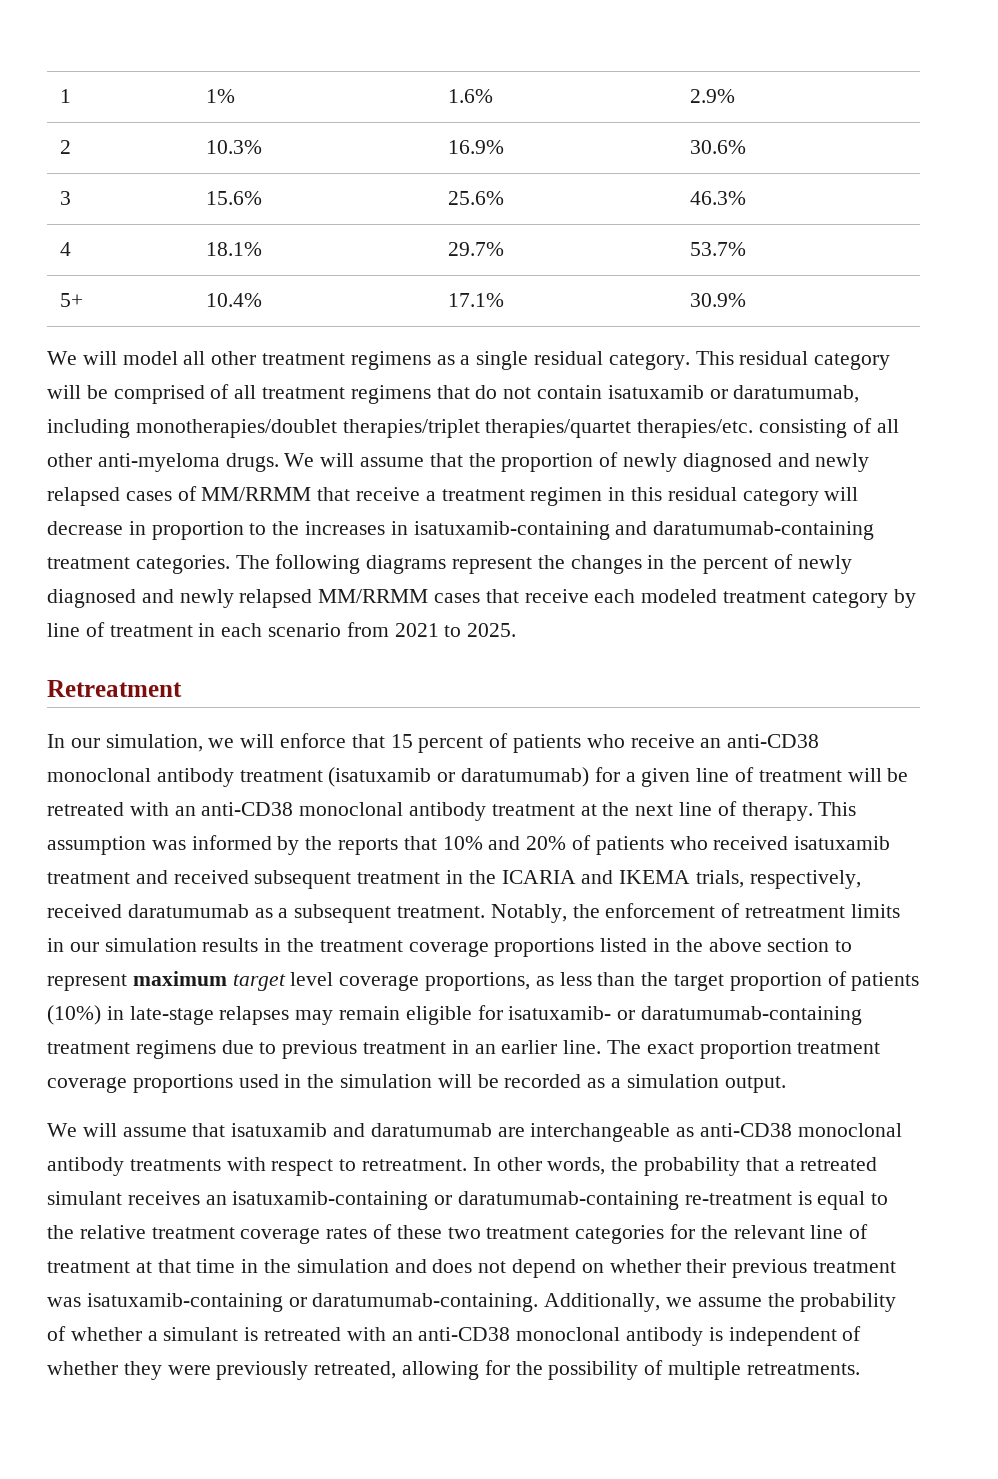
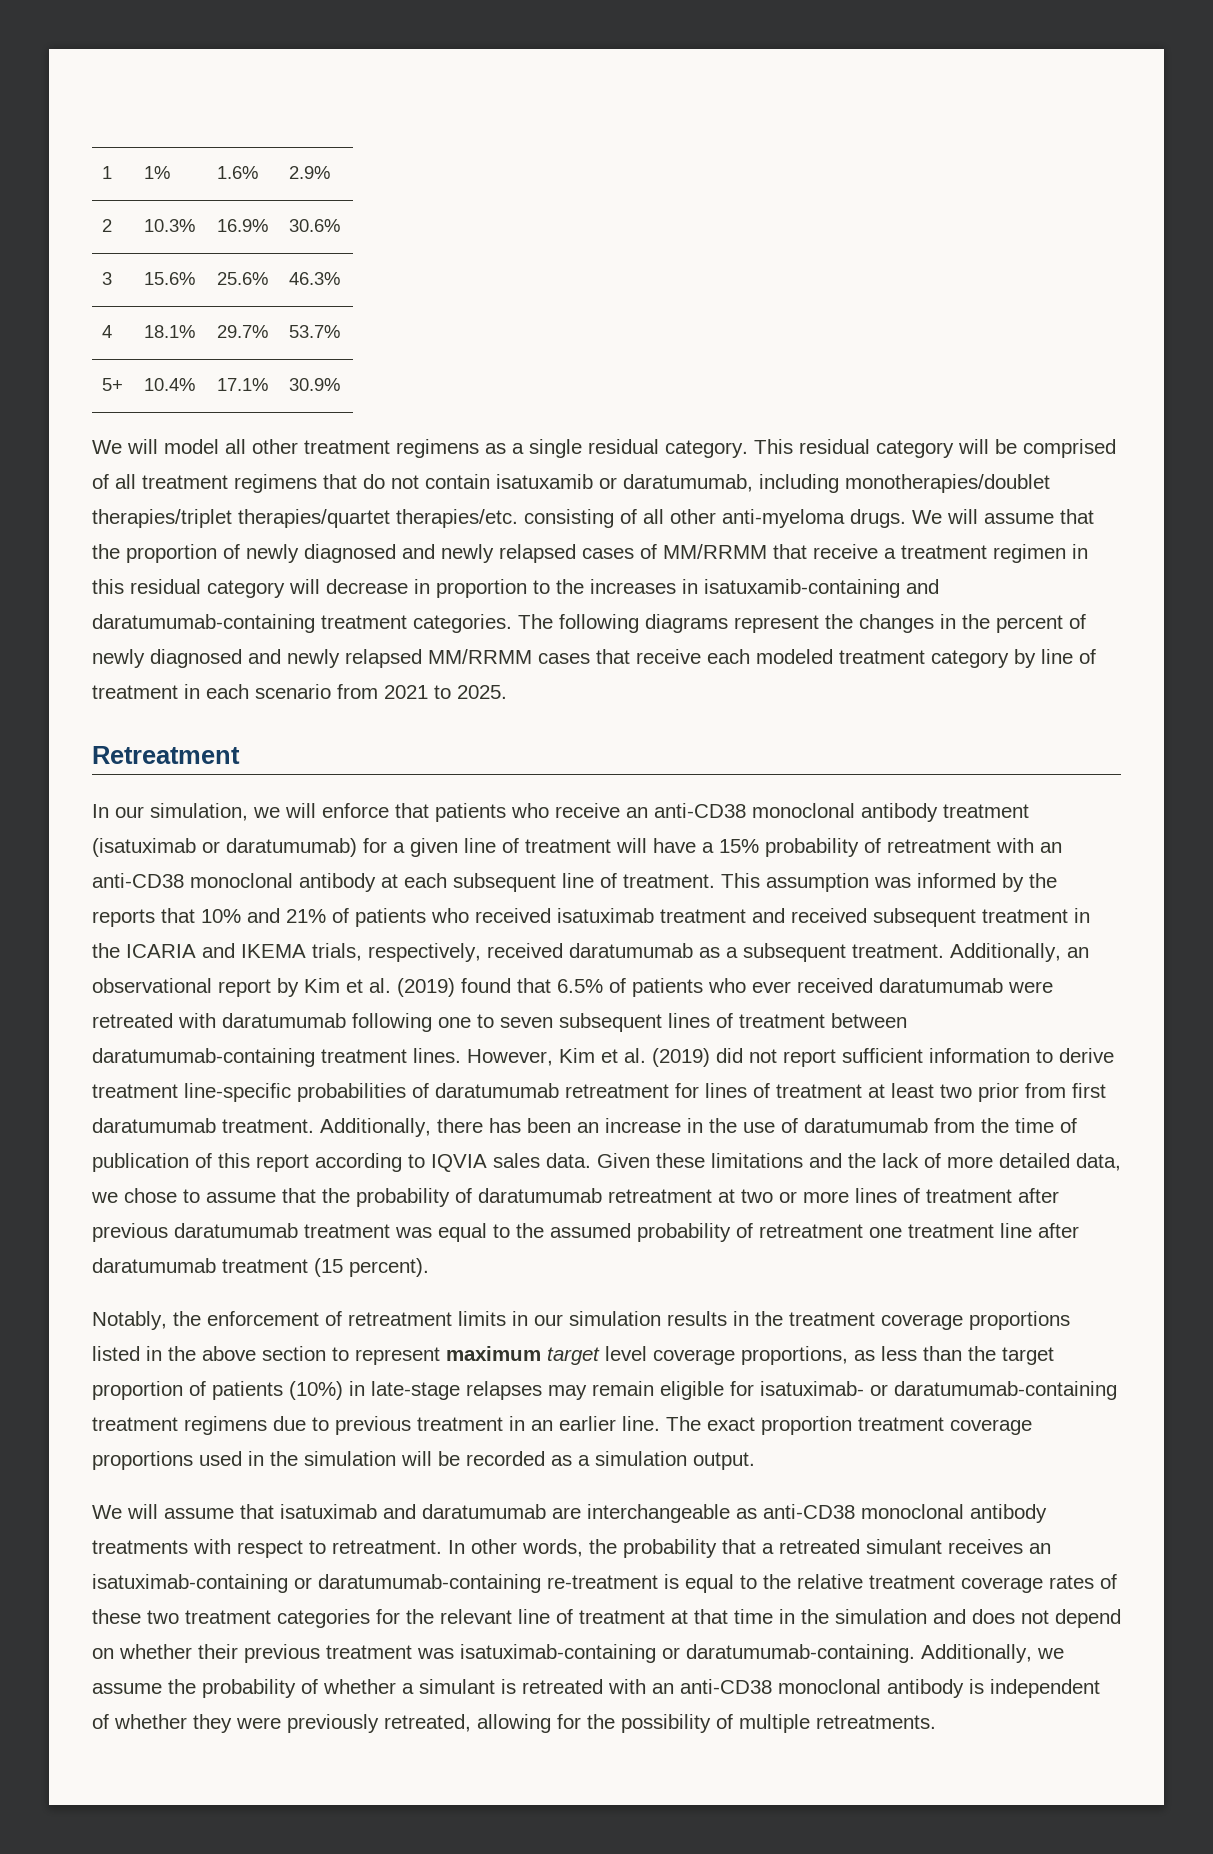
- In our simulation, we will enforce that 15 percent of patients who receive an anti-CD38 monoclonal antibody treatment (isatuxamib or daratumumab) for a given line of treatment will be retreated with an anti-CD38 monoclonal antibody treatment at the next line of therapy.
+ In our simulation, we will enforce that patients who receive an anti-CD38 monoclonal antibody treatment (isatuximab or daratumumab) for a given line of treatment will have a 15% probability of retreatment with an anti-CD38 monoclonal antibody at each subsequent line of treatment.
- This assumption was informed by the reports that 10% and 20% of patients who received isatuxamib treatment and received subsequent treatment in the ICARIA and IKEMA trials, respectively, received daratumumab as a subsequent treatment. Notably, the enforcement of retreatment limits in our simulation results in the treatment coverage proportions listed in the above section to represent maximum target level coverage proportions, as less than the target proportion of patients (10%) in late-stage relapses may remain eligible for isatuxamib- or daratumumab-containing treatment regimens due to previous treatment in an earlier line.
+ This assumption was informed by the reports that 10% and 21% of patients who received isatuximab treatment and received subsequent treatment in the ICARIA and IKEMA trials, respectively, received daratumumab as a subsequent treatment. Additionally, an observational report by Kim et al. (2019) found that 6.5% of patients who ever received daratumumab were retreated with daratumumab following one to seven subsequent lines of treatment between daratumumab-containing treatment lines. However, Kim et al. (2019) did not report sufficient information to derive treatment line-specific probabilities of daratumumab retreatment for lines of treatment at least two prior from first daratumumab treatment. Additionally, there has been an increase in the use of daratumumab from the time of publication of this report according to IQVIA sales data. Given these limitations and the lack of more detailed data, we chose to assume that the probability of daratumumab retreatment at two or more lines of treatment after previous daratumumab treatment was equal to the assumed probability of retreatment one treatment line after daratumumab treatment (15 percent).
+ Notably, the enforcement of retreatment limits in our simulation results in the treatment coverage proportions listed in the above section to represent maximum target level coverage proportions, as less than the target proportion of patients (10%) in late-stage relapses may remain eligible for isatuximab- or daratumumab-containing treatment regimens due to previous treatment in an earlier line.
- We will assume that isatuxamib and daratumumab are interchangeable as anti-CD38 monoclonal antibody treatments with respect to retreatment.
+ We will assume that isatuximab and daratumumab are interchangeable as anti-CD38 monoclonal antibody treatments with respect to retreatment.
- In other words, the probability that a retreated simulant receives an isatuxamib-containing or daratumumab-containing re-treatment is equal to the relative treatment coverage rates of these two treatment categories for the relevant line of treatment at that time in the simulation and does not depend on whether their previous treatment was isatuxamib-containing or daratumumab-containing.
+ In other words, the probability that a retreated simulant receives an isatuximab-containing or daratumumab-containing re-treatment is equal to the relative treatment coverage rates of these two treatment categories for the relevant line of treatment at that time in the simulation and does not depend on whether their previous treatment was isatuximab-containing or daratumumab-containing.

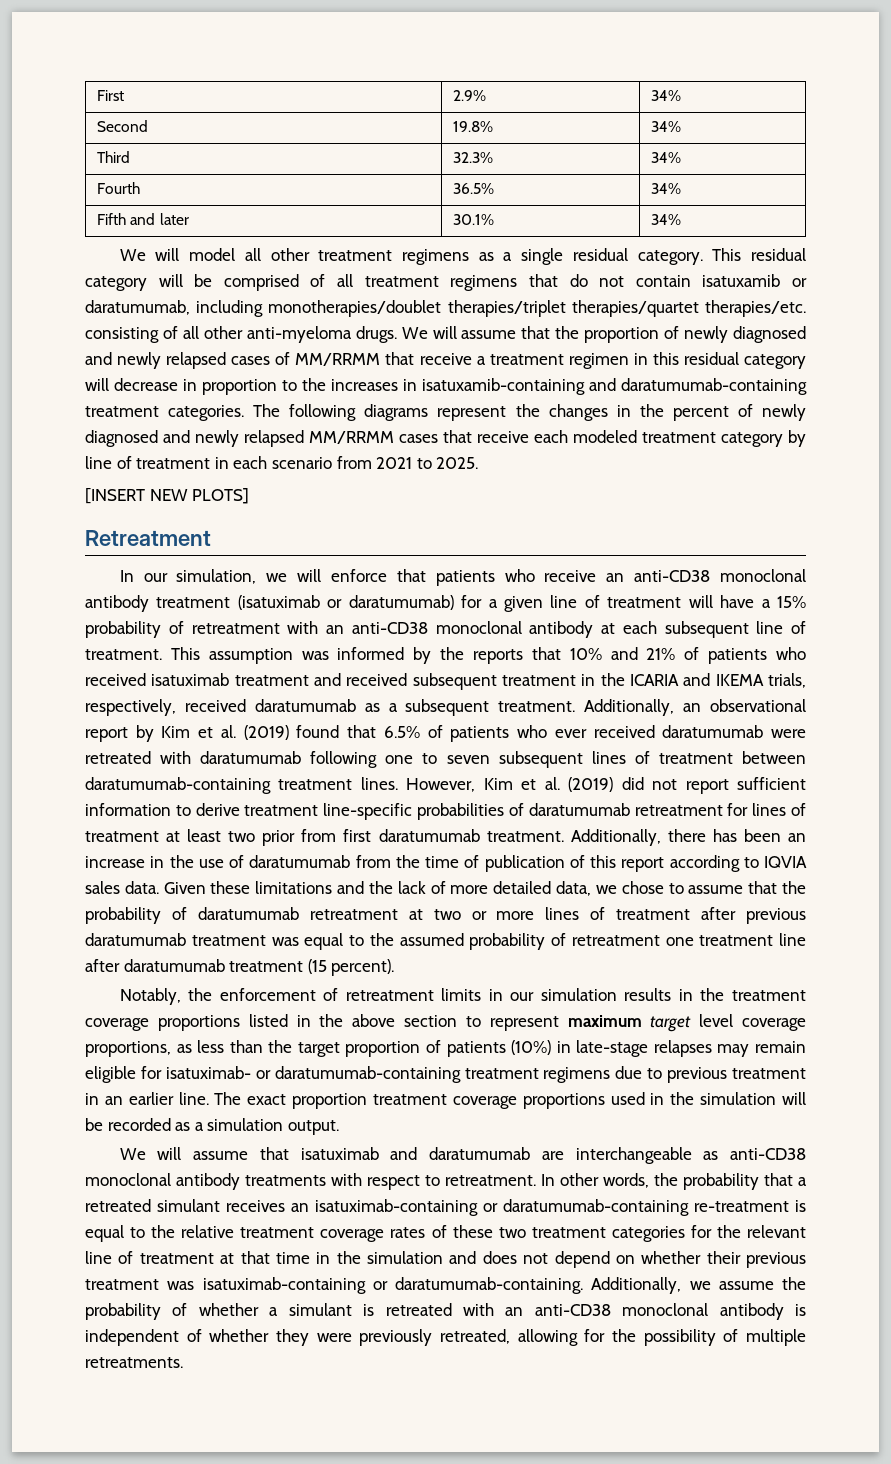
- 1 | 1% | 1.6% | 2.9%
- 2 | 10.3% | 16.9% | 30.6%
- 3 | 15.6% | 25.6% | 46.3%
- 4 | 18.1% | 29.7% | 53.7%
- 5+ | 10.4% | 17.1% | 30.9%
+ First | 2.9% | 34%
+ Second | 19.8% | 34%
+ Third | 32.3% | 34%
+ Fourth | 36.5% | 34%
+ Fifth and later | 30.1% | 34%
+ [INSERT NEW PLOTS]

